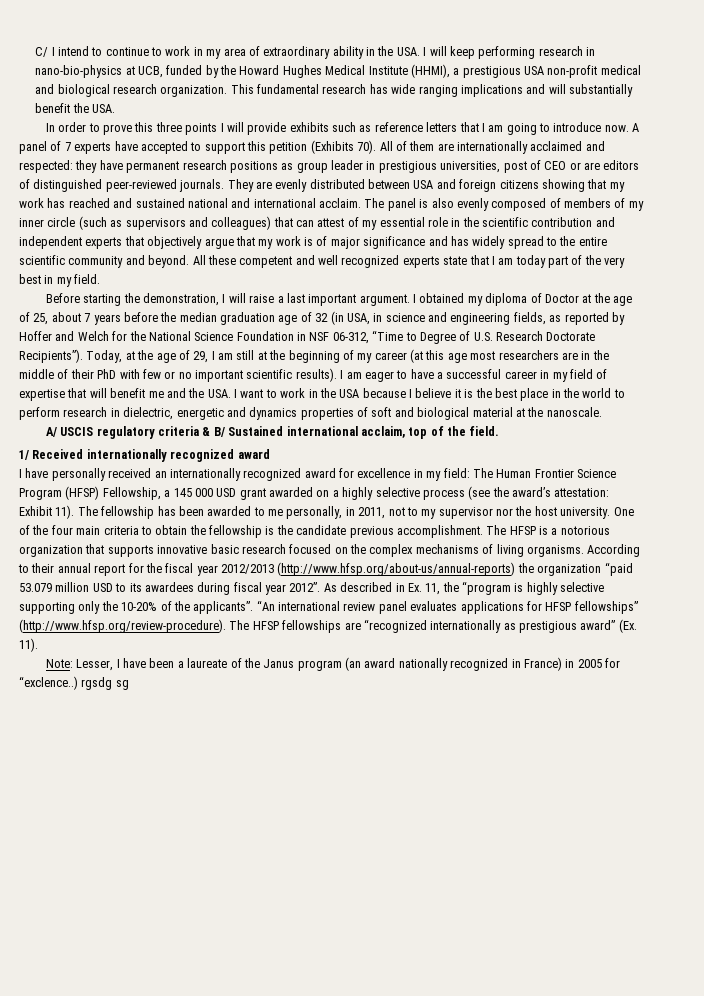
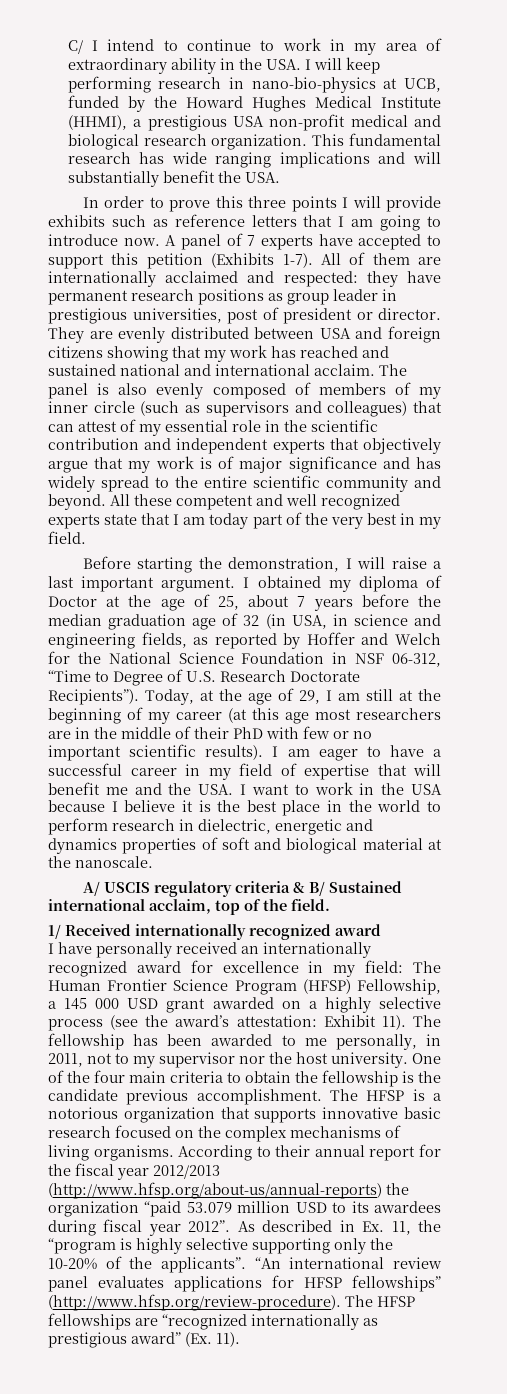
- A panel of 7 experts have accepted to support this petition (Exhibits 70).
+ A panel of 7 experts have accepted to support this petition (Exhibits 1-7).
- All of them are internationally acclaimed and respected: they have permanent research positions as group leader in prestigious universities, post of CEO or are editors of distinguished peer-reviewed journals.
+ All of them are internationally acclaimed and respected: they have permanent research positions as group leader in prestigious universities, post of president or director.
- Note: Lesser, I have been a laureate of the Janus program (an award nationally recognized in France) in 2005 for “exclence..) rgsdg sg

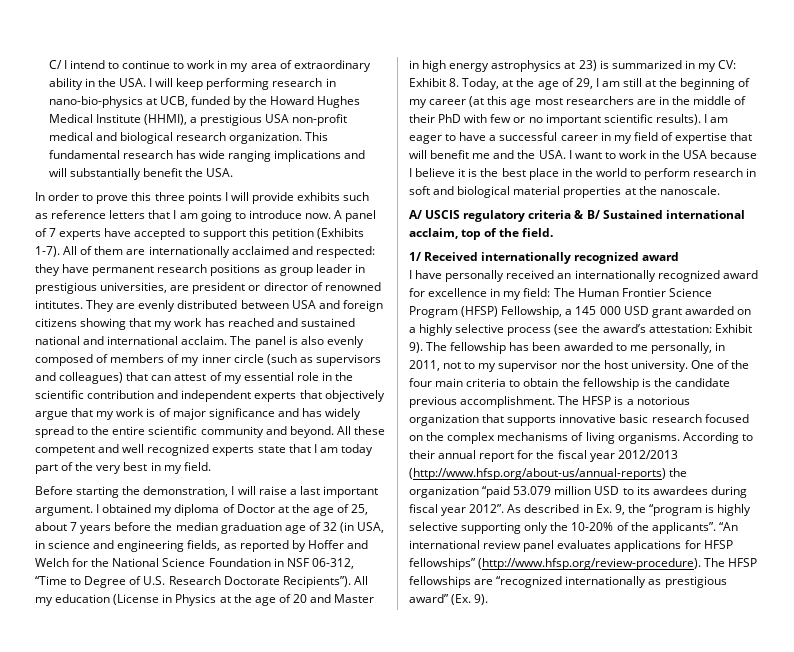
- All of them are internationally acclaimed and respected: they have permanent research positions as group leader in prestigious universities, post of president or director.
+ All of them are internationally acclaimed and respected: they have permanent research positions as group leader in prestigious universities, are president or director of renowned intitutes.
- Today, at the age of 29, I am still at the beginning of my career (at this age most researchers are in the middle of their PhD with few or no important scientific results).
+ All my education (License in Physics at the age of 20 and Master in high energy astrophysics at 23) is summarized in my CV: Exhibit 8. Today, at the age of 29, I am still at the beginning of my career (at this age most researchers are in the middle of their PhD with few or no important scientific results).
- I am eager to have a successful career in my field of expertise that will benefit me and the USA. I want to work in the USA because I believe it is the best place in the world to perform research in dielectric, energetic and dynamics properties of soft and biological material at the nanoscale.
+ I am eager to have a successful career in my field of expertise that will benefit me and the USA. I want to work in the USA because I believe it is the best place in the world to perform research in soft and biological material properties at the nanoscale.
- I have personally received an internationally recognized award for excellence in my field: The Human Frontier Science Program (HFSP) Fellowship, a 145 000 USD grant awarded on a highly selective process (see the award’s attestation: Exhibit 11).
+ I have personally received an internationally recognized award for excellence in my field: The Human Frontier Science Program (HFSP) Fellowship, a 145 000 USD grant awarded on a highly selective process (see the award’s attestation: Exhibit 9).
- As described in Ex. 11, the “program is highly selective supporting only the 10-20% of the applicants”.
+ As described in Ex. 9, the “program is highly selective supporting only the 10-20% of the applicants”.
- “An international review panel evaluates applications for HFSP fellowships” (http://www.hfsp.org/review-procedure). The HFSP fellowships are “recognized internationally as prestigious award” (Ex. 11).
+ “An international review panel evaluates applications for HFSP fellowships” (http://www.hfsp.org/review-procedure). The HFSP fellowships are “recognized internationally as prestigious award” (Ex. 9).

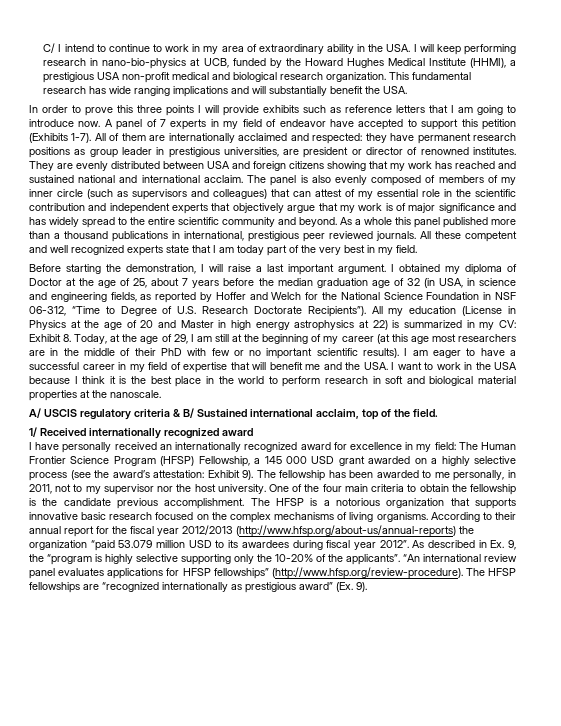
- A panel of 7 experts have accepted to support this petition (Exhibits 1-7).
+ A panel of 7 experts in my field of endeavor have accepted to support this petition (Exhibits 1-7).
- All of them are internationally acclaimed and respected: they have permanent research positions as group leader in prestigious universities, are president or director of renowned intitutes.
+ All of them are internationally acclaimed and respected: they have permanent research positions as group leader in prestigious universities, are president or director of renowned institutes.
+ As a whole this panel published more than a thousand publications in international, prestigious peer reviewed journals.
- All my education (License in Physics at the age of 20 and Master in high energy astrophysics at 23) is summarized in my CV: Exhibit 8. Today, at the age of 29, I am still at the beginning of my career (at this age most researchers are in the middle of their PhD with few or no important scientific results).
+ All my education (License in Physics at the age of 20 and Master in high energy astrophysics at 22) is summarized in my CV: Exhibit 8. Today, at the age of 29, I am still at the beginning of my career (at this age most researchers are in the middle of their PhD with few or no important scientific results).
- I am eager to have a successful career in my field of expertise that will benefit me and the USA. I want to work in the USA because I believe it is the best place in the world to perform research in soft and biological material properties at the nanoscale.
+ I am eager to have a successful career in my field of expertise that will benefit me and the USA. I want to work in the USA because I think it is the best place in the world to perform research in soft and biological material properties at the nanoscale.

